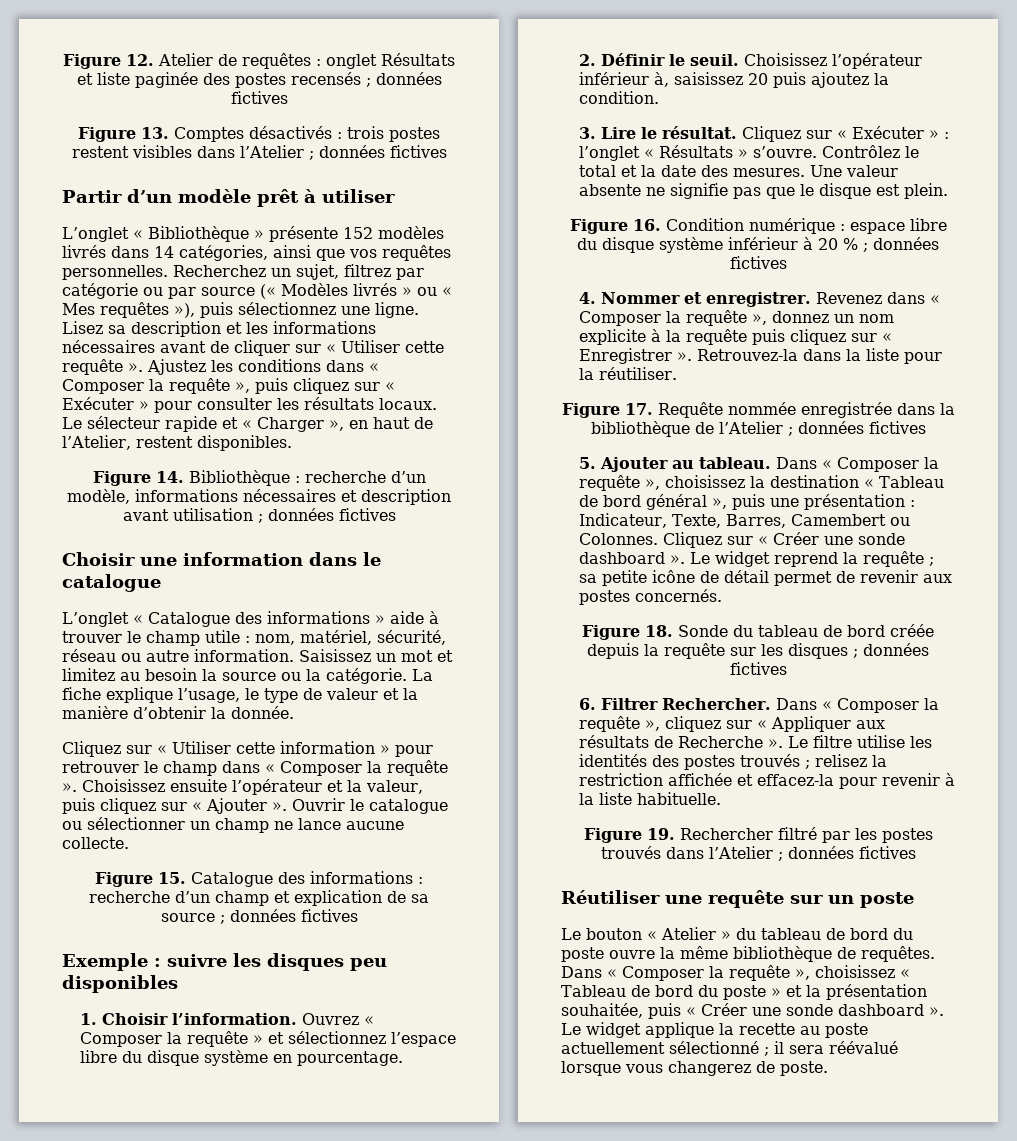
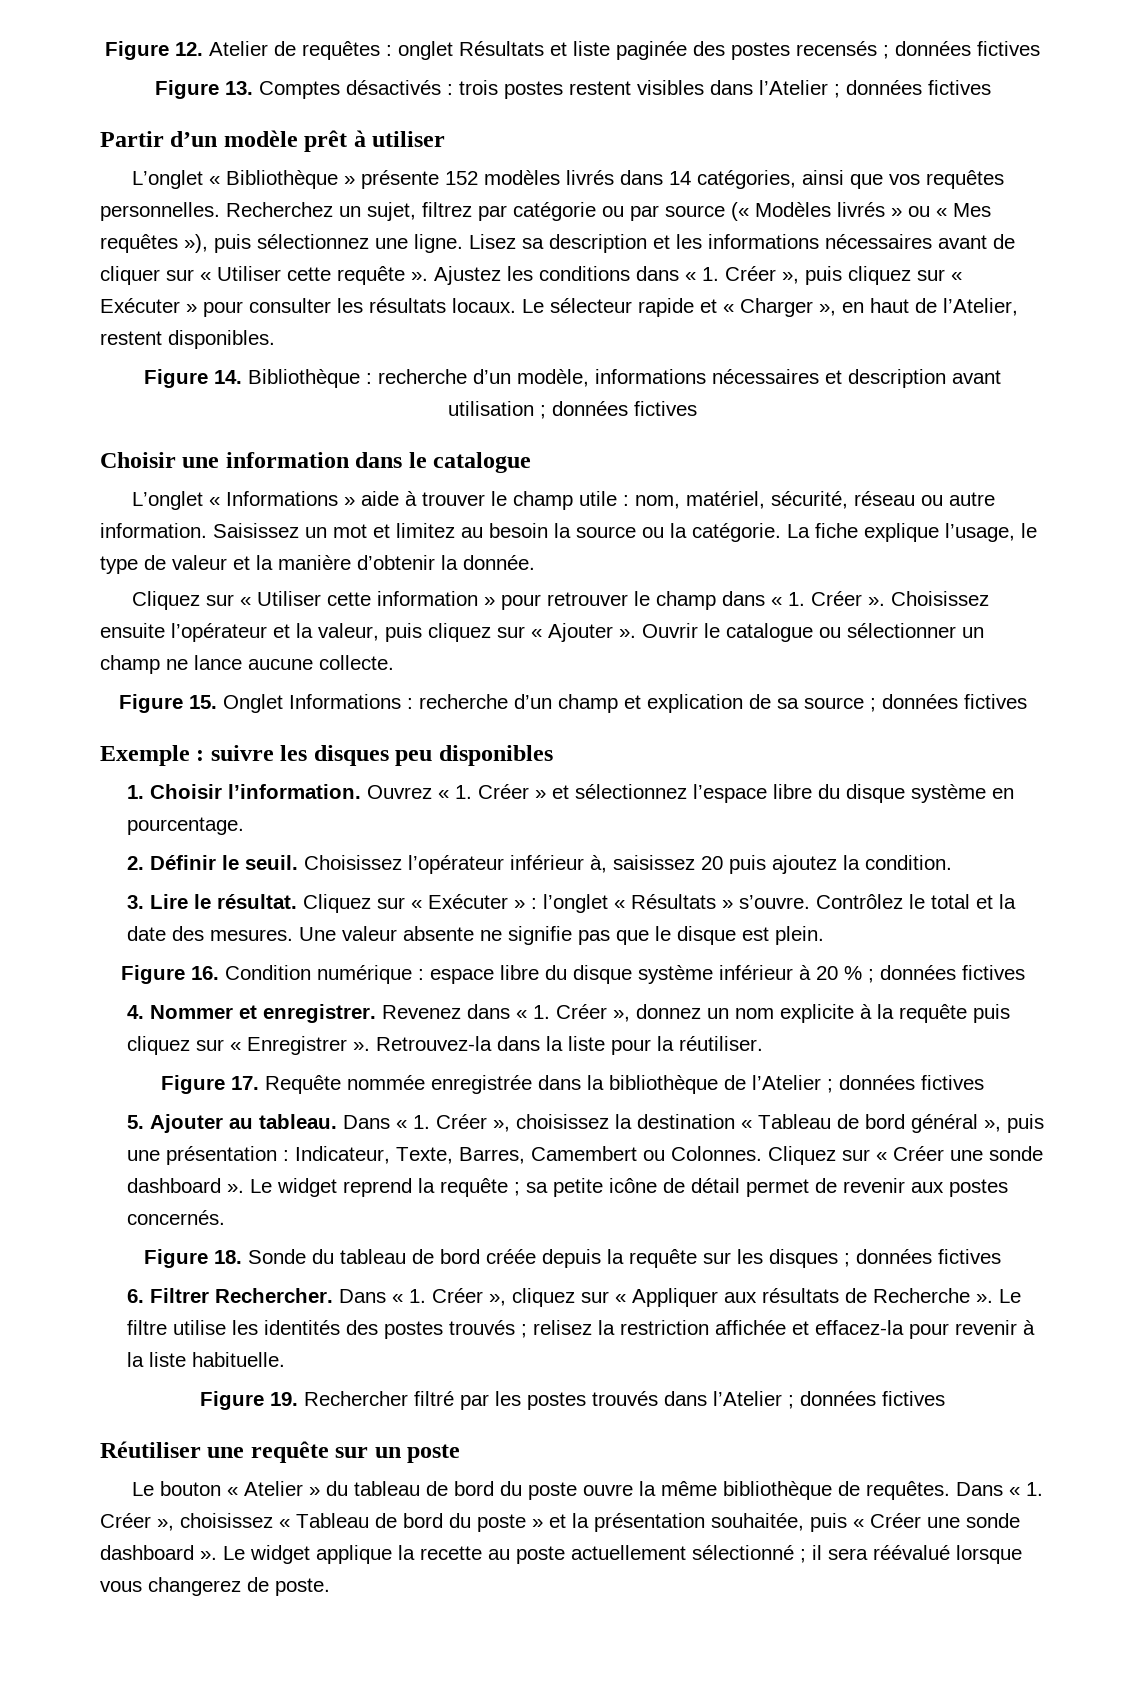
- Ajustez les conditions dans « Composer la requête », puis cliquez sur « Exécuter » pour consulter les résultats locaux.
+ Ajustez les conditions dans « 1. Créer », puis cliquez sur « Exécuter » pour consulter les résultats locaux.
- L’onglet « Catalogue des informations » aide à trouver le champ utile : nom, matériel, sécurité, réseau ou autre information.
+ L’onglet « Informations » aide à trouver le champ utile : nom, matériel, sécurité, réseau ou autre information.
- Cliquez sur « Utiliser cette information » pour retrouver le champ dans « Composer la requête ».
+ Cliquez sur « Utiliser cette information » pour retrouver le champ dans « 1. Créer ».
- Figure 15. Catalogue des informations : recherche d’un champ et explication de sa source ; données fictives
+ Figure 15. Onglet Informations : recherche d’un champ et explication de sa source ; données fictives
- Ouvrez « Composer la requête » et sélectionnez l’espace libre du disque système en pourcentage.
+ Ouvrez « 1. Créer » et sélectionnez l’espace libre du disque système en pourcentage.
- Revenez dans « Composer la requête », donnez un nom explicite à la requête puis cliquez sur « Enregistrer ».
+ Revenez dans « 1. Créer », donnez un nom explicite à la requête puis cliquez sur « Enregistrer ».
- Dans « Composer la requête », choisissez la destination « Tableau de bord général », puis une présentation : Indicateur, Texte, Barres, Camembert ou Colonnes.
+ Dans « 1. Créer », choisissez la destination « Tableau de bord général », puis une présentation : Indicateur, Texte, Barres, Camembert ou Colonnes.
- Dans « Composer la requête », cliquez sur « Appliquer aux résultats de Recherche ».
+ Dans « 1. Créer », cliquez sur « Appliquer aux résultats de Recherche ».
- Dans « Composer la requête », choisissez « Tableau de bord du poste » et la présentation souhaitée, puis « Créer une sonde dashboard ».
+ Dans « 1. Créer », choisissez « Tableau de bord du poste » et la présentation souhaitée, puis « Créer une sonde dashboard ».

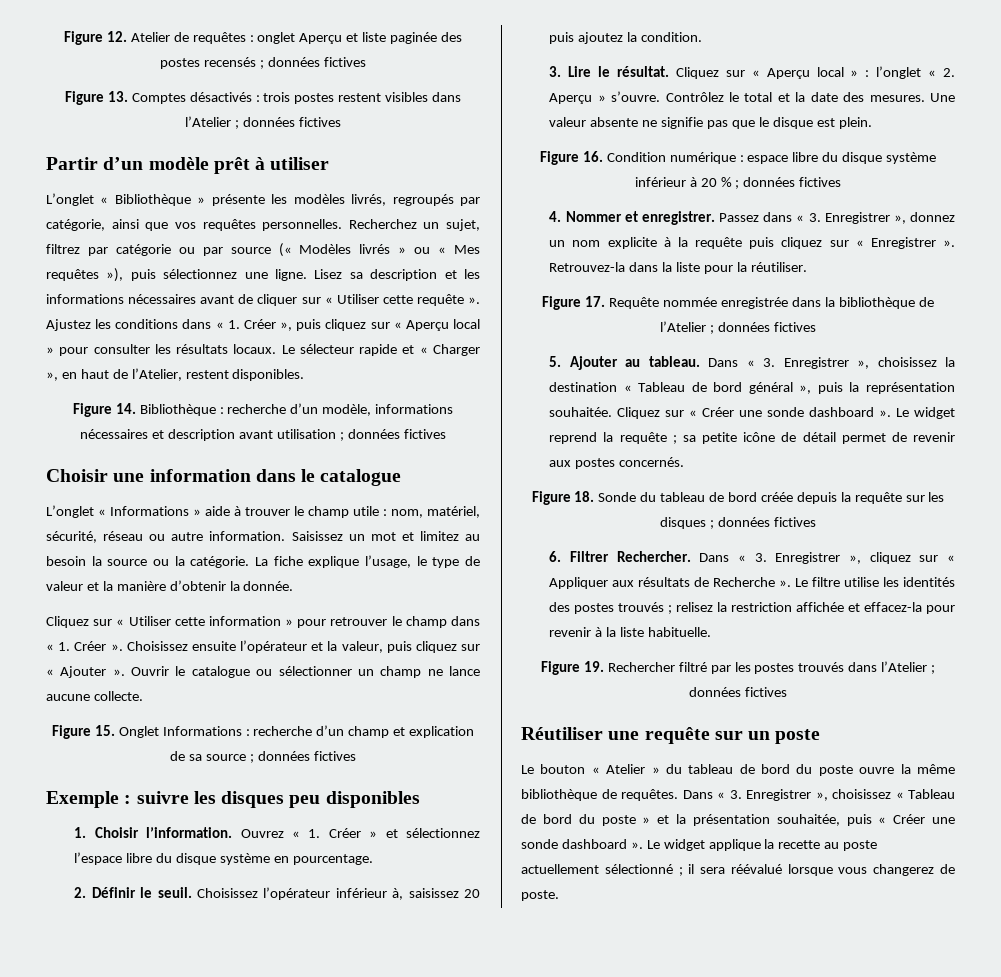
- Figure 12. Atelier de requêtes : onglet Résultats et liste paginée des postes recensés ; données fictives
+ Figure 12. Atelier de requêtes : onglet Aperçu et liste paginée des postes recensés ; données fictives
- L’onglet « Bibliothèque » présente 152 modèles livrés dans 14 catégories, ainsi que vos requêtes personnelles.
+ L’onglet « Bibliothèque » présente les modèles livrés, regroupés par catégorie, ainsi que vos requêtes personnelles.
- Ajustez les conditions dans « 1. Créer », puis cliquez sur « Exécuter » pour consulter les résultats locaux.
+ Ajustez les conditions dans « 1. Créer », puis cliquez sur « Aperçu local » pour consulter les résultats locaux.
- Cliquez sur « Exécuter » : l’onglet « Résultats » s’ouvre.
+ Cliquez sur « Aperçu local » : l’onglet « 2. Aperçu » s’ouvre.
- Revenez dans « 1. Créer », donnez un nom explicite à la requête puis cliquez sur « Enregistrer ».
+ Passez dans « 3. Enregistrer », donnez un nom explicite à la requête puis cliquez sur « Enregistrer ».
- Dans « 1. Créer », choisissez la destination « Tableau de bord général », puis une présentation : Indicateur, Texte, Barres, Camembert ou Colonnes.
+ Dans « 3. Enregistrer », choisissez la destination « Tableau de bord général », puis la représentation souhaitée.
- Dans « 1. Créer », cliquez sur « Appliquer aux résultats de Recherche ».
+ Dans « 3. Enregistrer », cliquez sur « Appliquer aux résultats de Recherche ».
- Dans « 1. Créer », choisissez « Tableau de bord du poste » et la présentation souhaitée, puis « Créer une sonde dashboard ».
+ Dans « 3. Enregistrer », choisissez « Tableau de bord du poste » et la présentation souhaitée, puis « Créer une sonde dashboard ».

